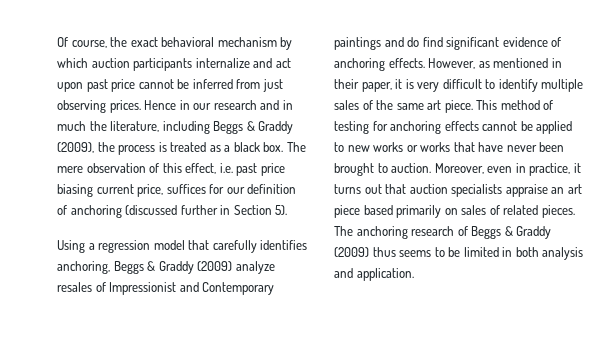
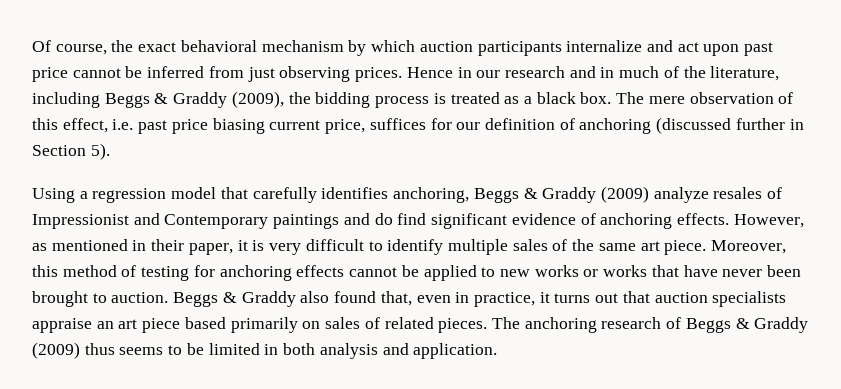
- Hence in our research and in much the literature, including Beggs & Graddy (2009), the process is treated as a black box.
+ Hence in our research and in much of the literature, including Beggs & Graddy (2009), the bidding process is treated as a black box.
- This method of testing for anchoring effects cannot be applied to new works or works that have never been brought to auction.
+ Moreover, this method of testing for anchoring effects cannot be applied to new works or works that have never been brought to auction.
- Moreover, even in practice, it turns out that auction specialists appraise an art piece based primarily on sales of related pieces.
+ Beggs & Graddy also found that, even in practice, it turns out that auction specialists appraise an art piece based primarily on sales of related pieces.

